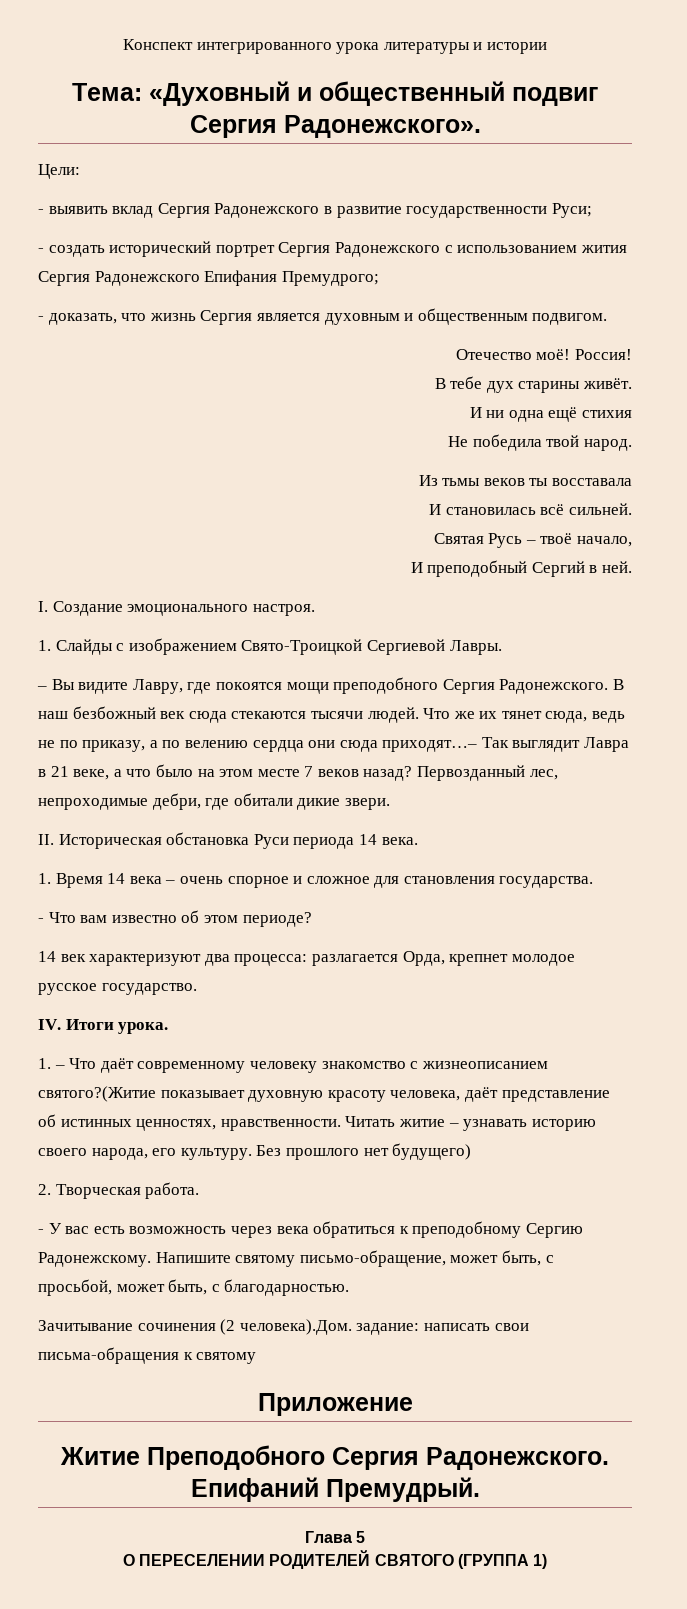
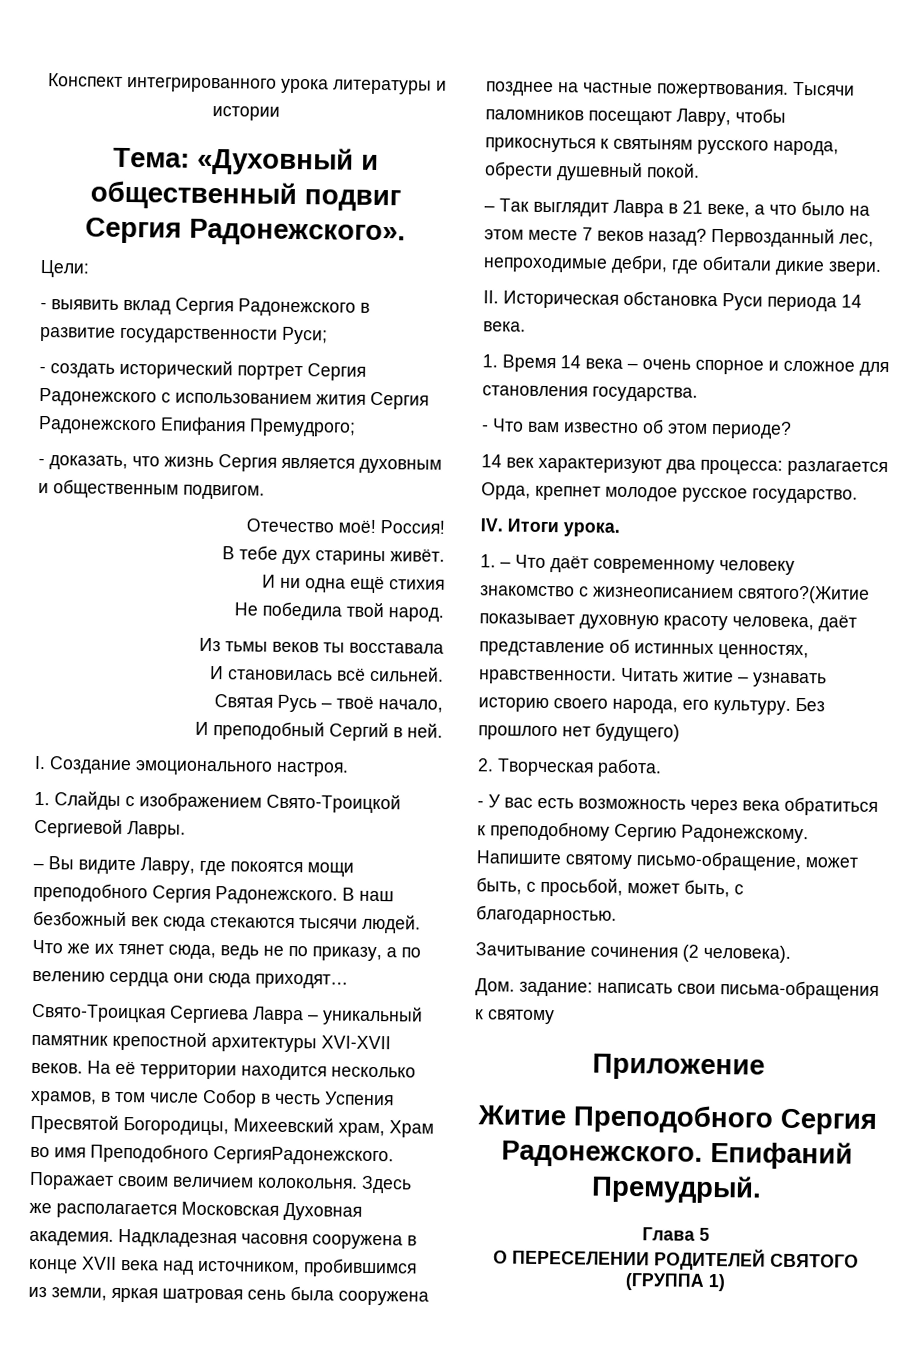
- Что же их тянет сюда, ведь не по приказу, а по велению сердца они сюда приходят…– Так выглядит Лавра в 21 веке, а что было на этом месте 7 веков назад?
+ Что же их тянет сюда, ведь не по приказу, а по велению сердца они сюда приходят…
+ Свято-Троицкая Сергиева Лавра – уникальный памятник крепостной архитектуры XVI-XVII веков. На её территории находится несколько храмов, в том числе Собор в честь Успения Пресвятой Богородицы, Михеевский храм, Храм во имя Преподобного СергияРадонежского. Поражает своим величием колокольня. Здесь же располагается Московская Духовная академия. Надкладезная часовня сооружена в конце XVII века над источником, пробившимся из земли, яркая шатровая сень была сооружена позднее на частные пожертвования. Тысячи паломников посещают Лавру, чтобы прикоснуться к святыням русского народа, обрести душевный покой.
+ – Так выглядит Лавра в 21 веке, а что было на этом месте 7 веков назад?
- Зачитывание сочинения (2 человека).Дом. задание: написать свои письма-обращения к святому
+ Зачитывание сочинения (2 человека).
+ Дом. задание: написать свои письма-обращения к святому

